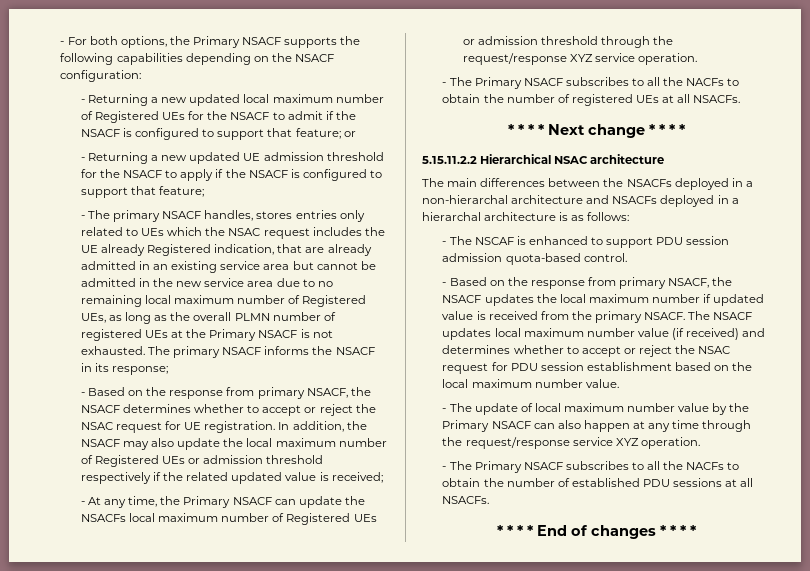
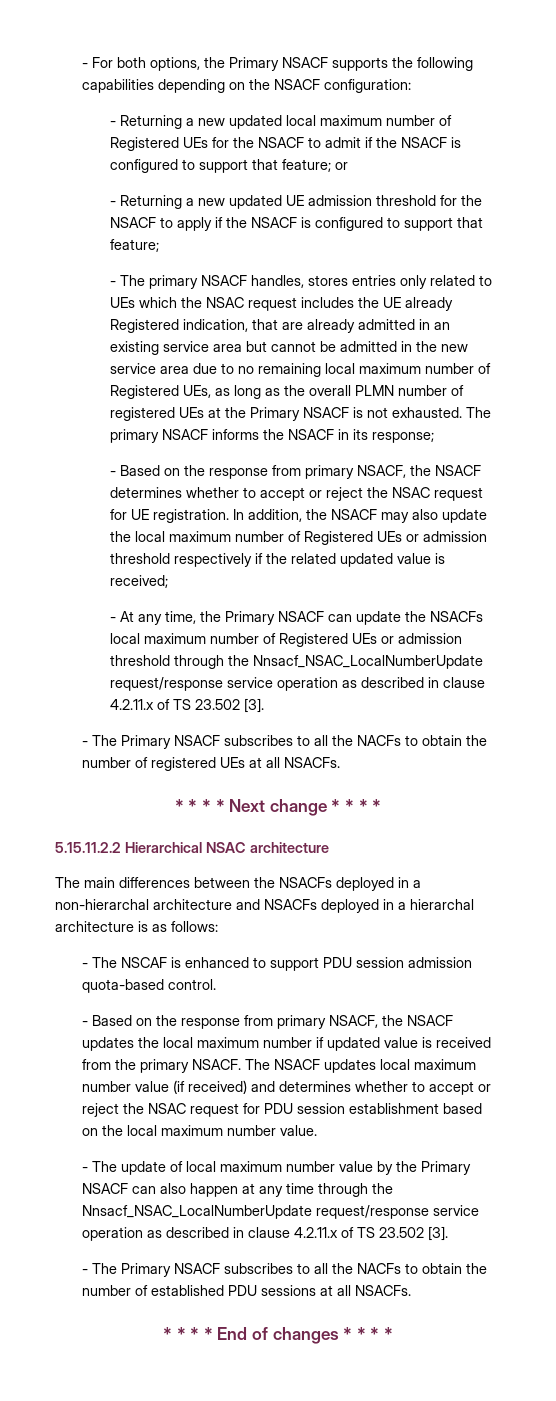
- - At any time, the Primary NSACF can update the NSACFs local maximum number of Registered UEs or admission threshold through the request/response XYZ service operation.
+ - At any time, the Primary NSACF can update the NSACFs local maximum number of Registered UEs or admission threshold through the Nnsacf_NSAC_LocalNumberUpdate request/response service operation as described in clause 4.2.11.x of TS 23.502 [3].
- - The update of local maximum number value by the Primary NSACF can also happen at any time through the request/response service XYZ operation.
+ - The update of local maximum number value by the Primary NSACF can also happen at any time through the Nnsacf_NSAC_LocalNumberUpdate request/response service operation as described in clause 4.2.11.x of TS 23.502 [3].

